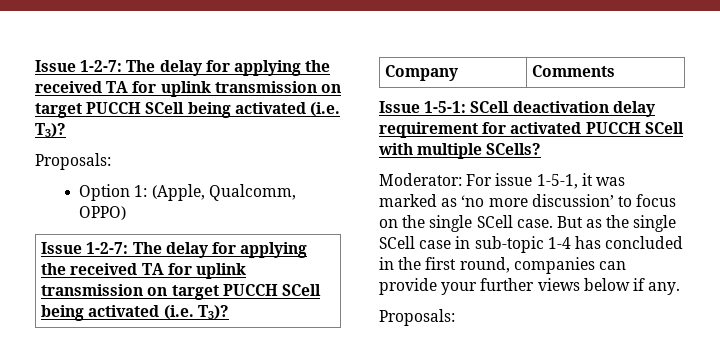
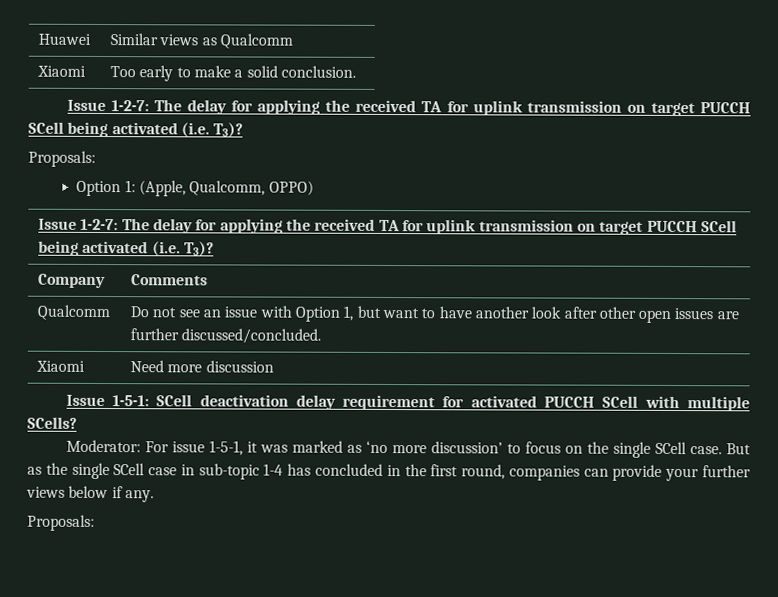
+ Huawei | Similar views as Qualcomm
+ Xiaomi | Too early to make a solid conclusion.
+ Qualcomm | Do not see an issue with Option 1, but want to have another look after other open issues are further discussed/concluded.
+ Xiaomi | Need more discussion

